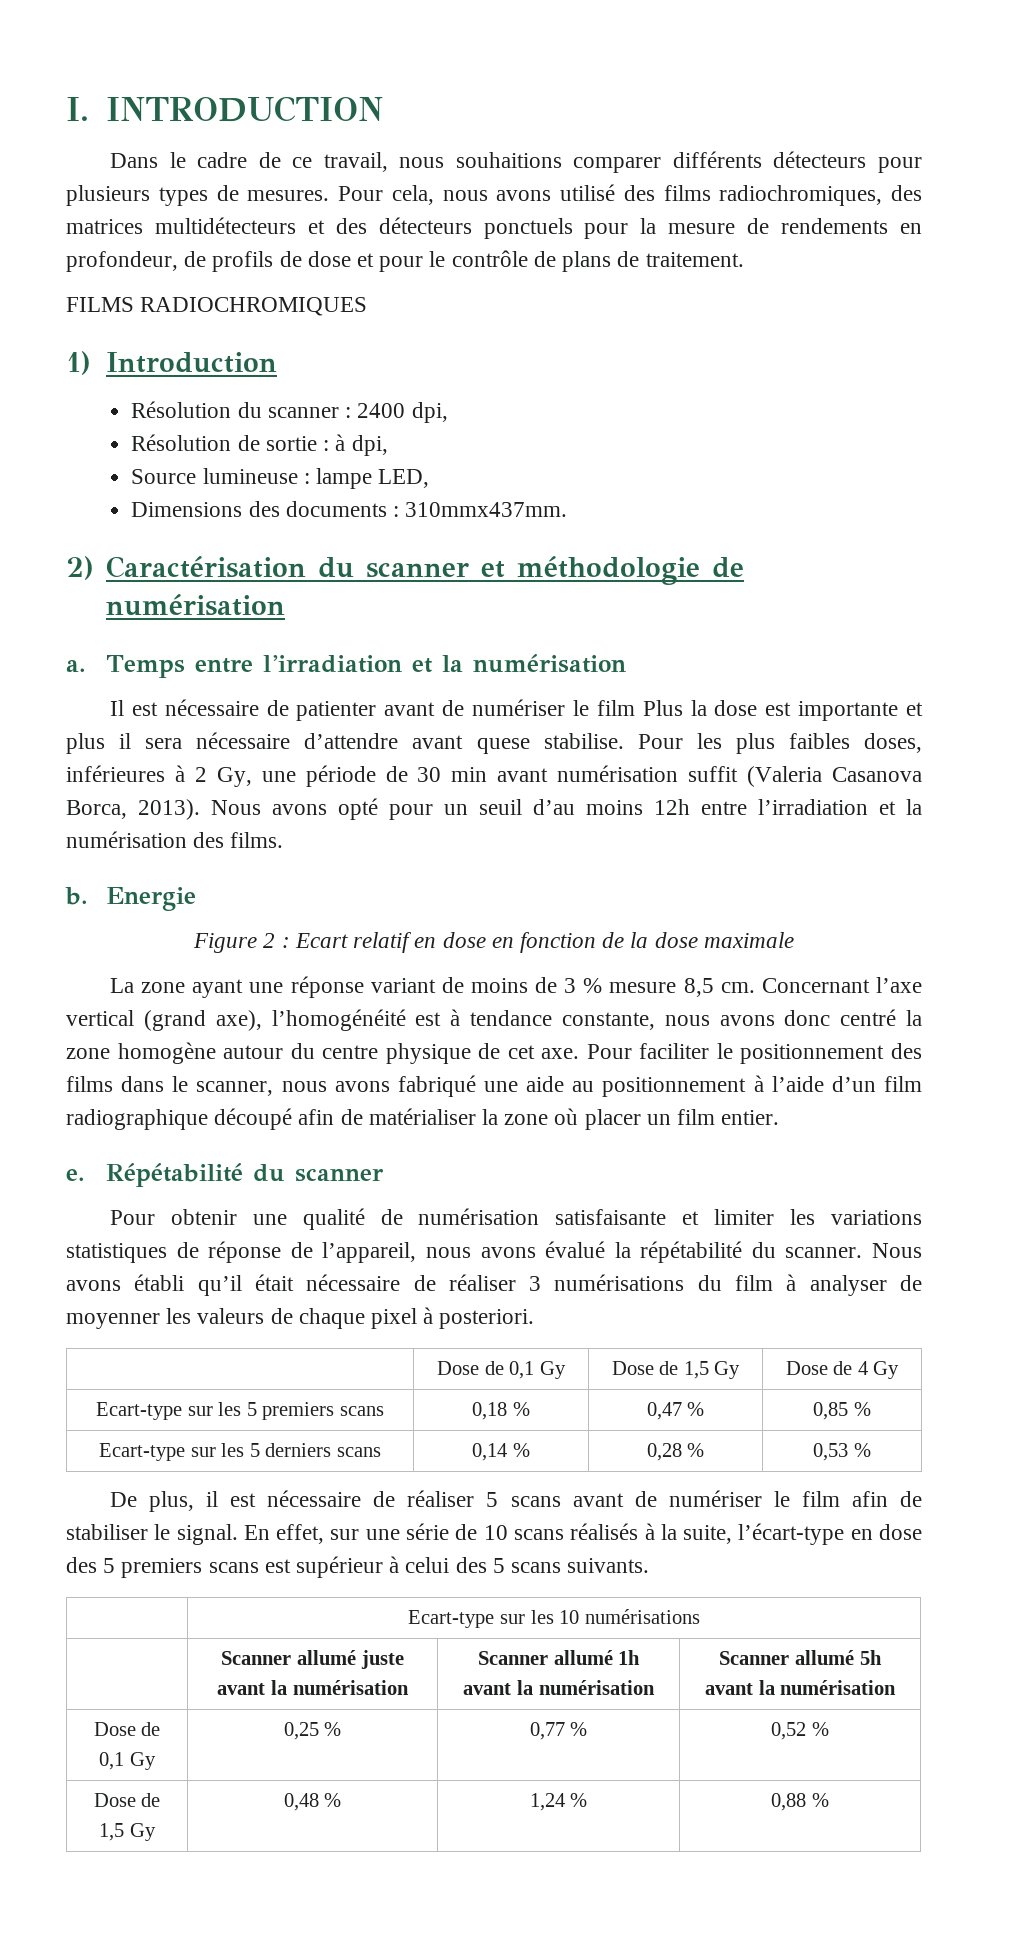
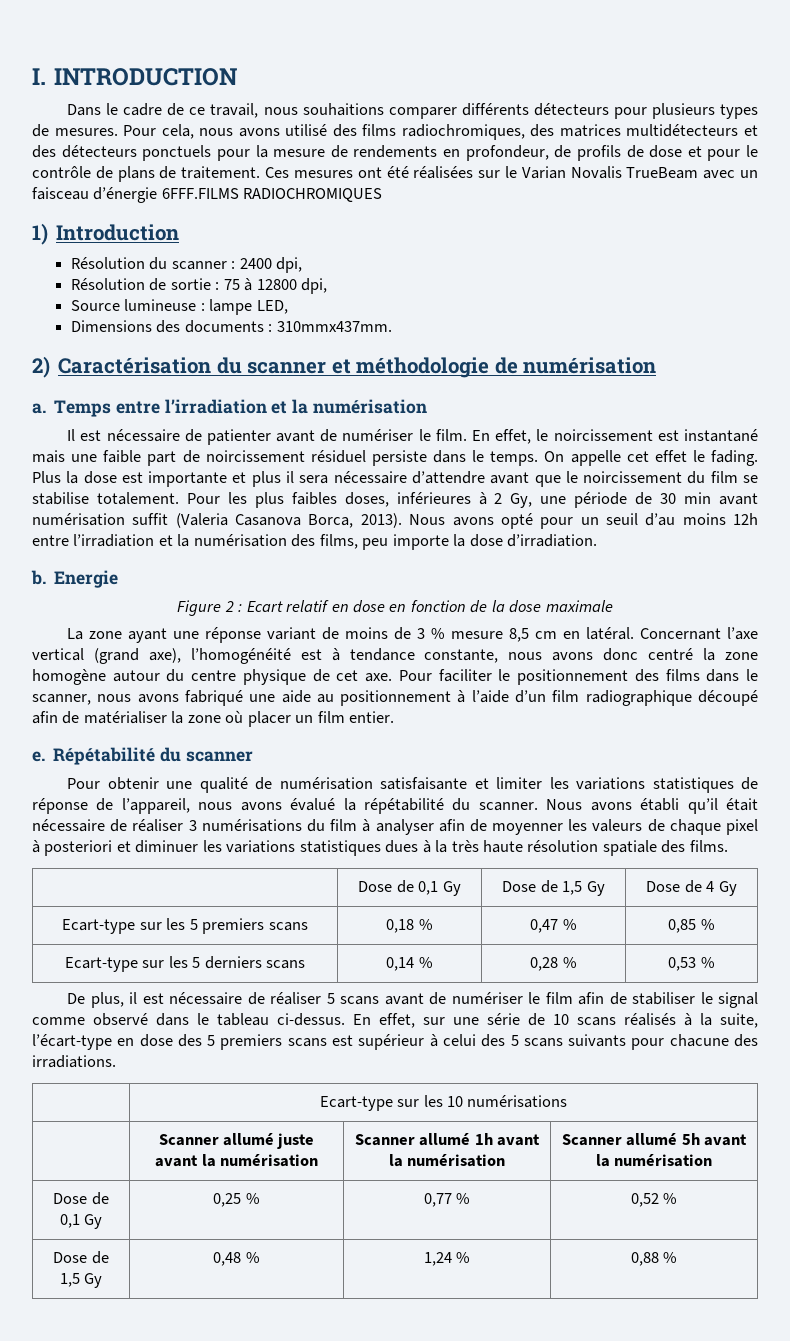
- Pour cela, nous avons utilisé des films radiochromiques, des matrices multidétecteurs et des détecteurs ponctuels pour la mesure de rendements en profondeur, de profils de dose et pour le contrôle de plans de traitement.
- FILMS RADIOCHROMIQUES
+ Pour cela, nous avons utilisé des films radiochromiques, des matrices multidétecteurs et des détecteurs ponctuels pour la mesure de rendements en profondeur, de profils de dose et pour le contrôle de plans de traitement. Ces mesures ont été réalisées sur le Varian Novalis TrueBeam avec un faisceau d’énergie 6FFF.FILMS RADIOCHROMIQUES
- Résolution de sortie : à dpi,
+ Résolution de sortie : 75 à 12800 dpi,
- Il est nécessaire de patienter avant de numériser le film Plus la dose est importante et plus il sera nécessaire d’attendre avant quese stabilise.
+ Il est nécessaire de patienter avant de numériser le film. En effet, le noircissement est instantané mais une faible part de noircissement résiduel persiste dans le temps. On appelle cet effet le fading. Plus la dose est importante et plus il sera nécessaire d’attendre avant que le noircissement du film se stabilise totalement.
- Nous avons opté pour un seuil d’au moins 12h entre l’irradiation et la numérisation des films.
+ Nous avons opté pour un seuil d’au moins 12h entre l’irradiation et la numérisation des films, peu importe la dose d’irradiation.
- La zone ayant une réponse variant de moins de 3 % mesure 8,5 cm.
+ La zone ayant une réponse variant de moins de 3 % mesure 8,5 cm en latéral.
- Nous avons établi qu’il était nécessaire de réaliser 3 numérisations du film à analyser de moyenner les valeurs de chaque pixel à posteriori.
+ Nous avons établi qu’il était nécessaire de réaliser 3 numérisations du film à analyser afin de moyenner les valeurs de chaque pixel à posteriori et diminuer les variations statistiques dues à la très haute résolution spatiale des films.
- De plus, il est nécessaire de réaliser 5 scans avant de numériser le film afin de stabiliser le signal.
+ De plus, il est nécessaire de réaliser 5 scans avant de numériser le film afin de stabiliser le signal comme observé dans le tableau ci-dessus.
- En effet, sur une série de 10 scans réalisés à la suite, l’écart-type en dose des 5 premiers scans est supérieur à celui des 5 scans suivants.
+ En effet, sur une série de 10 scans réalisés à la suite, l’écart-type en dose des 5 premiers scans est supérieur à celui des 5 scans suivants pour chacune des irradiations.

